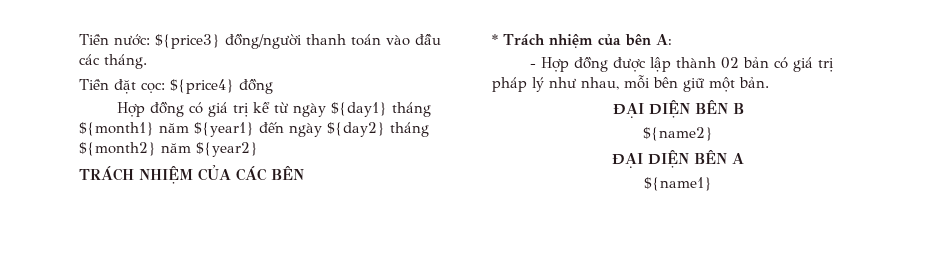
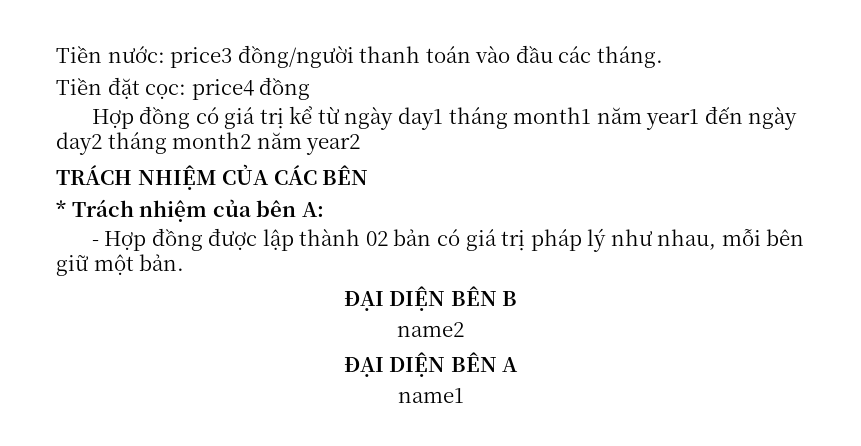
- Tiền nước: ${price3} đồng/người thanh toán vào đầu các tháng.
+ Tiền nước: price3 đồng/người thanh toán vào đầu các tháng.
- Tiền đặt cọc: ${price4} đồng
+ Tiền đặt cọc: price4 đồng
- Hợp đồng có giá trị kể từ ngày ${day1} tháng ${month1} năm ${year1} đến ngày ${day2} tháng ${month2} năm ${year2}
+ Hợp đồng có giá trị kể từ ngày day1 tháng month1 năm year1 đến ngày day2 tháng month2 năm year2
- ${name2}
+ name2
- ${name1}
+ name1

